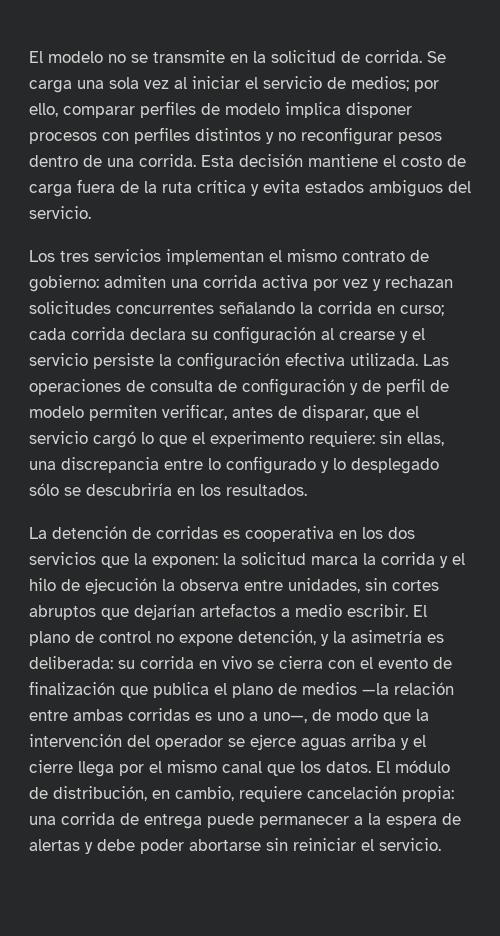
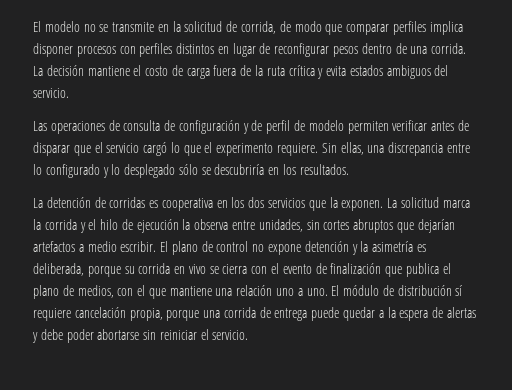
- El modelo no se transmite en la solicitud de corrida. Se carga una sola vez al iniciar el servicio de medios; por ello, comparar perfiles de modelo implica disponer procesos con perfiles distintos y no reconfigurar pesos dentro de una corrida.
+ El modelo no se transmite en la solicitud de corrida, de modo que comparar perfiles implica disponer procesos con perfiles distintos en lugar de reconfigurar pesos dentro de una corrida.
- Esta decisión mantiene el costo de carga fuera de la ruta crítica y evita estados ambiguos del servicio.
+ La decisión mantiene el costo de carga fuera de la ruta crítica y evita estados ambiguos del servicio.
- Los tres servicios implementan el mismo contrato de gobierno: admiten una corrida activa por vez y rechazan solicitudes concurrentes señalando la corrida en curso; cada corrida declara su configuración al crearse y el servicio persiste la configuración efectiva utilizada. Las operaciones de consulta de configuración y de perfil de modelo permiten verificar, antes de disparar, que el servicio cargó lo que el experimento requiere: sin ellas, una discrepancia entre lo configurado y lo desplegado sólo se descubriría en los resultados.
+ Las operaciones de consulta de configuración y de perfil de modelo permiten verificar antes de disparar que el servicio cargó lo que el experimento requiere. Sin ellas, una discrepancia entre lo configurado y lo desplegado sólo se descubriría en los resultados.
- La detención de corridas es cooperativa en los dos servicios que la exponen: la solicitud marca la corrida y el hilo de ejecución la observa entre unidades, sin cortes abruptos que dejarían artefactos a medio escribir.
+ La detención de corridas es cooperativa en los dos servicios que la exponen. La solicitud marca la corrida y el hilo de ejecución la observa entre unidades, sin cortes abruptos que dejarían artefactos a medio escribir.
- El plano de control no expone detención, y la asimetría es deliberada: su corrida en vivo se cierra con el evento de finalización que publica el plano de medios —la relación entre ambas corridas es uno a uno—, de modo que la intervención del operador se ejerce aguas arriba y el cierre llega por el mismo canal que los datos. El módulo de distribución, en cambio, requiere cancelación propia: una corrida de entrega puede permanecer a la espera de alertas y debe poder abortarse sin reiniciar el servicio.
+ El plano de control no expone detención y la asimetría es deliberada, porque su corrida en vivo se cierra con el evento de finalización que publica el plano de medios, con el que mantiene una relación uno a uno. El módulo de distribución sí requiere cancelación propia, porque una corrida de entrega puede quedar a la espera de alertas y debe poder abortarse sin reiniciar el servicio.

